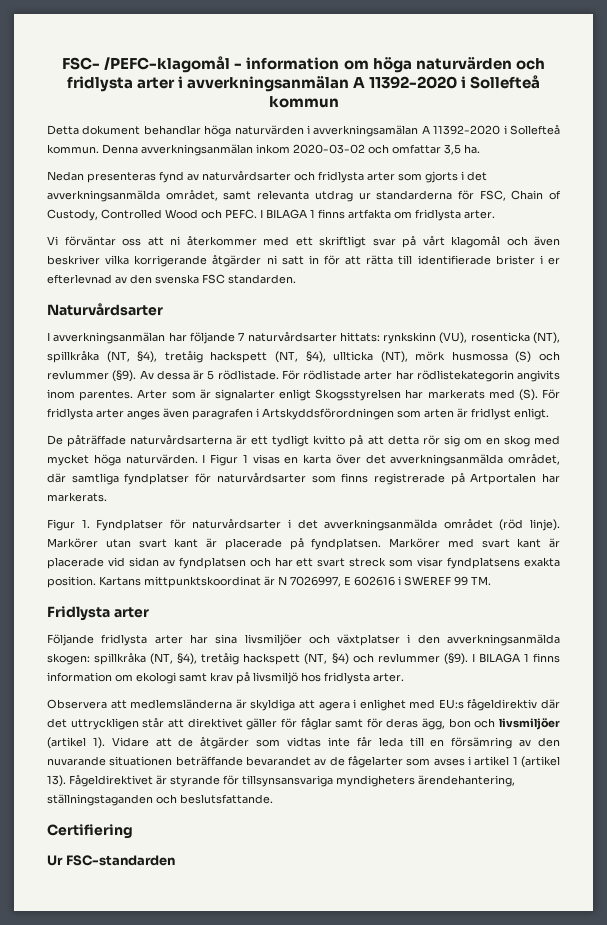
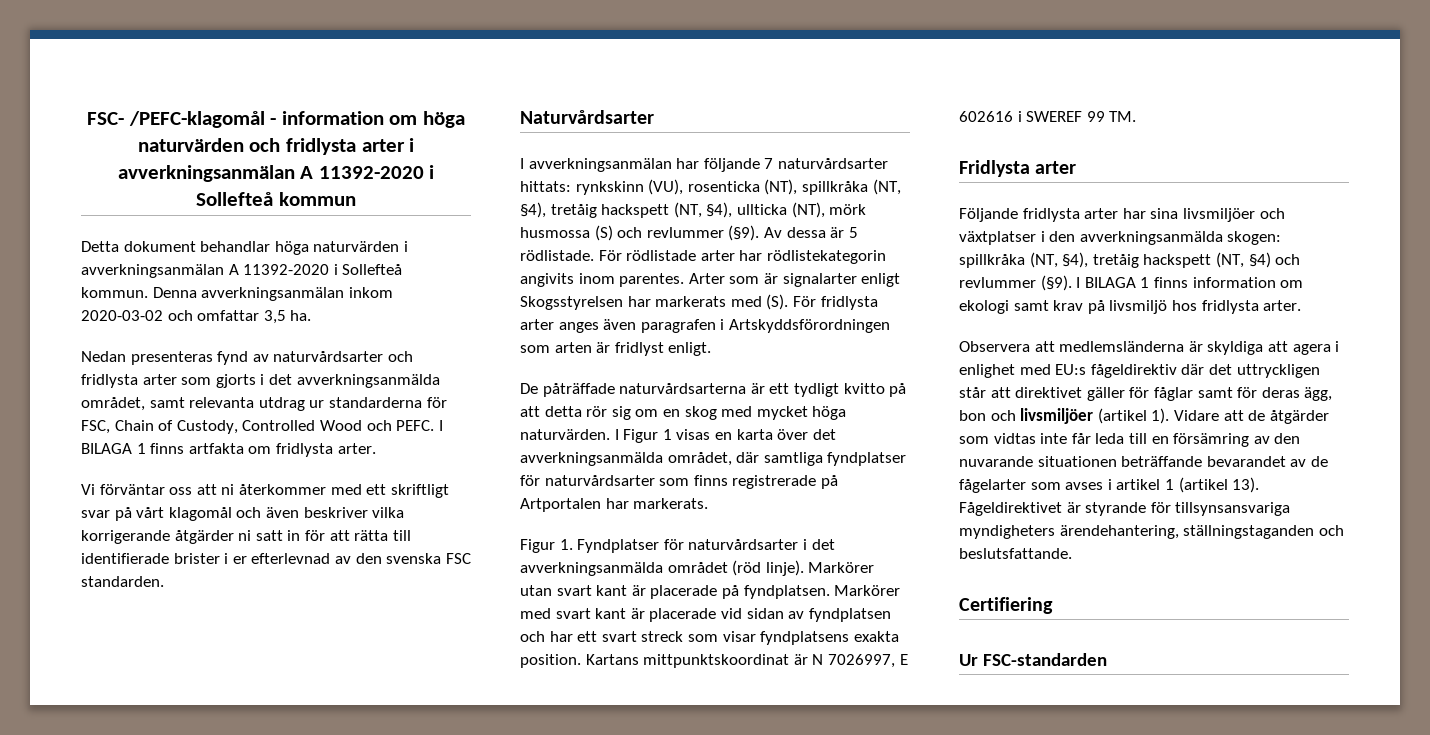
- Detta dokument behandlar höga naturvärden i avverkningsamälan A 11392-2020 i Sollefteå kommun.
+ Detta dokument behandlar höga naturvärden i avverkningsanmälan A 11392-2020 i Sollefteå kommun.

